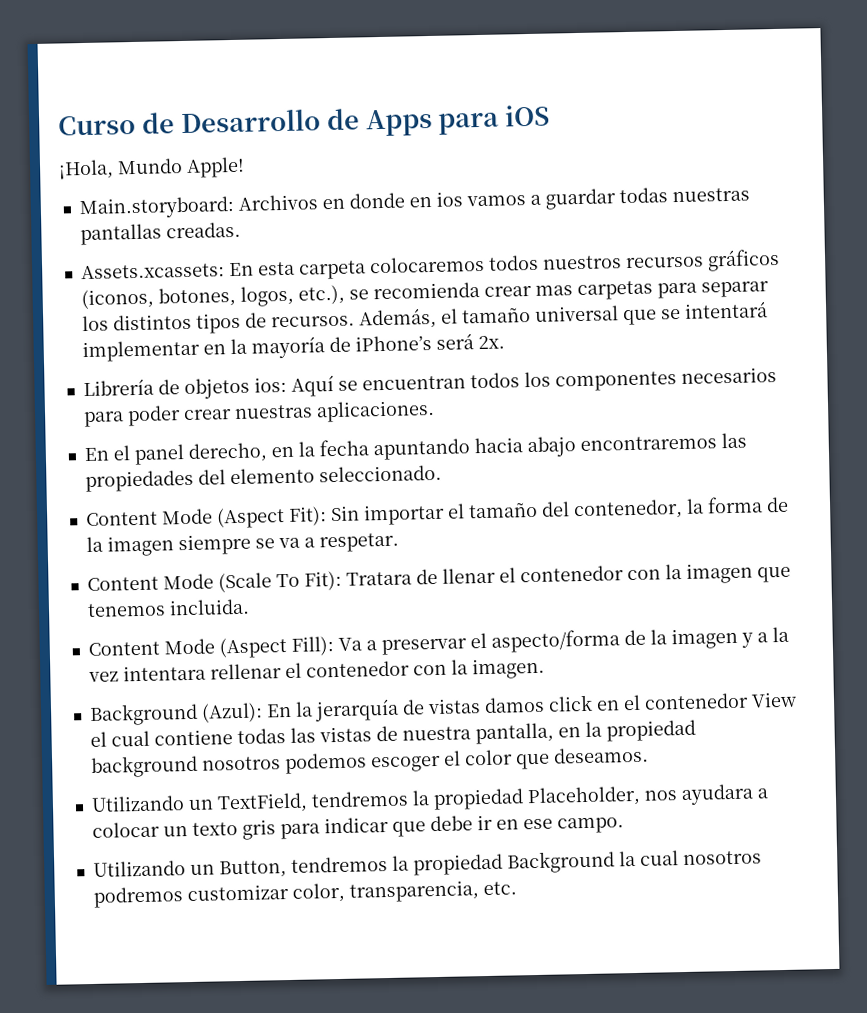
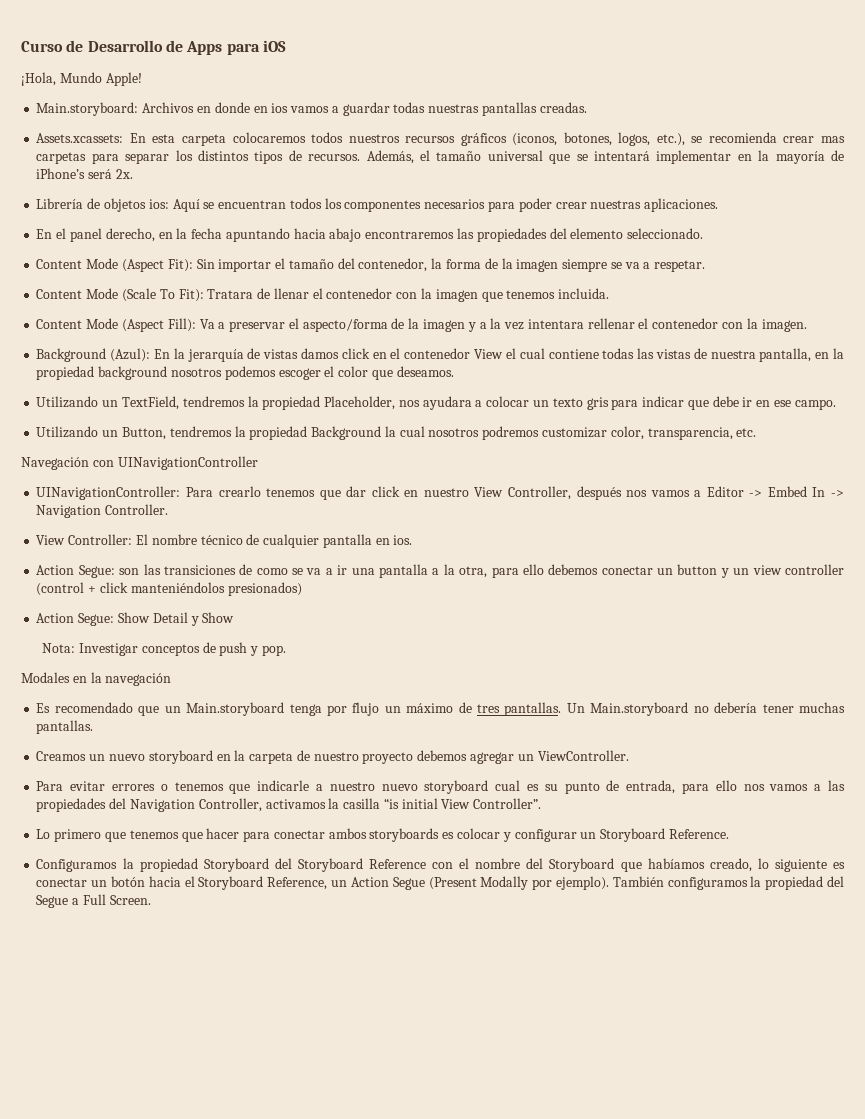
+ Navegación con UINavigationController
+ UINavigationController: Para crearlo tenemos que dar click en nuestro View Controller, después nos vamos a Editor -> Embed In -> Navigation Controller.
+ View Controller: El nombre técnico de cualquier pantalla en ios.
+ Action Segue: son las transiciones de como se va a ir una pantalla a la otra, para ello debemos conectar un button y un view controller (control + click manteniéndolos presionados)
+ Action Segue: Show Detail y Show
+ Nota: Investigar conceptos de push y pop.
+ Modales en la navegación
+ Es recomendado que un Main.storyboard tenga por flujo un máximo de tres pantallas. Un Main.storyboard no debería tener muchas pantallas.
+ Creamos un nuevo storyboard en la carpeta de nuestro proyecto debemos agregar un ViewController.
+ Para evitar errores o tenemos que indicarle a nuestro nuevo storyboard cual es su punto de entrada, para ello nos vamos a las propiedades del Navigation Controller, activamos la casilla “is initial View Controller”.
+ Lo primero que tenemos que hacer para conectar ambos storyboards es colocar y configurar un Storyboard Reference.
+ Configuramos la propiedad Storyboard del Storyboard Reference con el nombre del Storyboard que habíamos creado, lo siguiente es conectar un botón hacia el Storyboard Reference, un Action Segue (Present Modally por ejemplo). También configuramos la propiedad del Segue a Full Screen.

